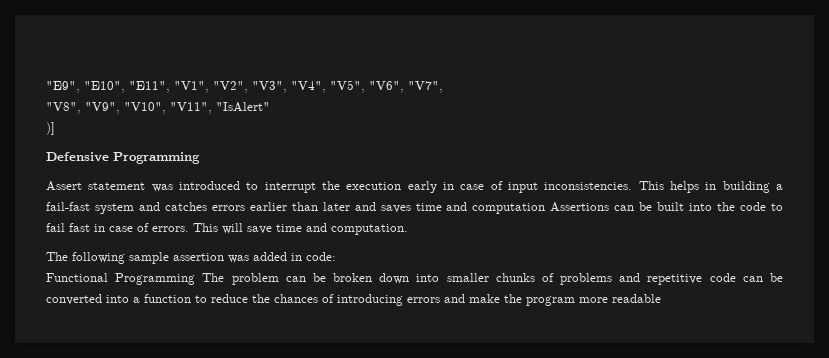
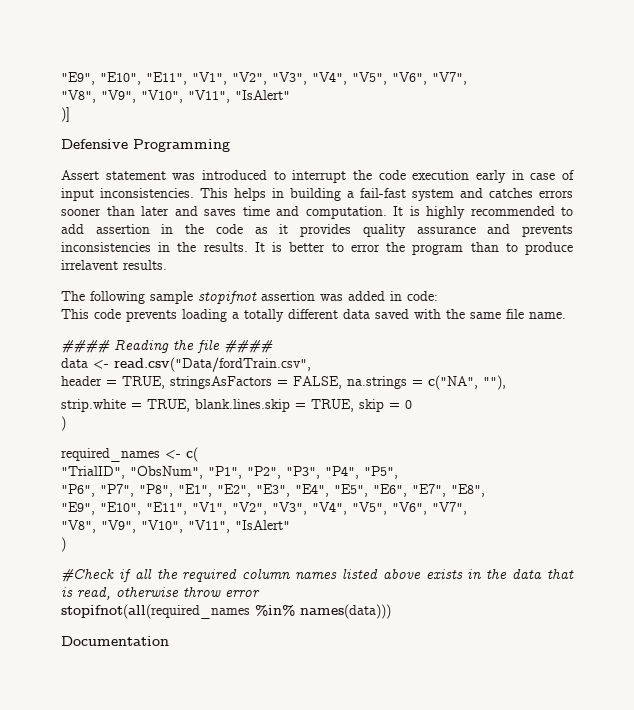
- Assert statement was introduced to interrupt the execution early in case of input inconsistencies.
+ Assert statement was introduced to interrupt the code execution early in case of input inconsistencies.
- This helps in building a fail-fast system and catches errors earlier than later and saves time and computation Assertions can be built into the code to fail fast in case of errors. This will save time and computation.
+ This helps in building a fail-fast system and catches errors sooner than later and saves time and computation. It is highly recommended to add assertion in the code as it provides quality assurance and prevents inconsistencies in the results. It is better to error the program than to produce irrelavent results.
- The following sample assertion was added in code:
+ The following sample stopifnot assertion was added in code:
- Functional Programming The problem can be broken down into smaller chunks of problems and repetitive code can be converted into a function to reduce the chances of introducing errors and make the program more readable
+ This code prevents loading a totally different data saved with the same file name.
+ #### Reading the file ####
+ data <- read.csv("Data/fordTrain.csv",
+ header = TRUE, stringsAsFactors = FALSE, na.strings = c("NA", ""),
+ strip.white = TRUE, blank.lines.skip = TRUE, skip = 0
+ )
+ required_names <- c(
+ "TrialID", "ObsNum", "P1", "P2", "P3", "P4", "P5",
+ "P6", "P7", "P8", "E1", "E2", "E3", "E4", "E5", "E6", "E7", "E8",
+ "E9", "E10", "E11", "V1", "V2", "V3", "V4", "V5", "V6", "V7",
+ "V8", "V9", "V10", "V11", "IsAlert"
+ )
+ #Check if all the required column names listed above exists in the data that is read, otherwise throw error
+ stopifnot(all(required_names %in% names(data)))
+ Documentation

